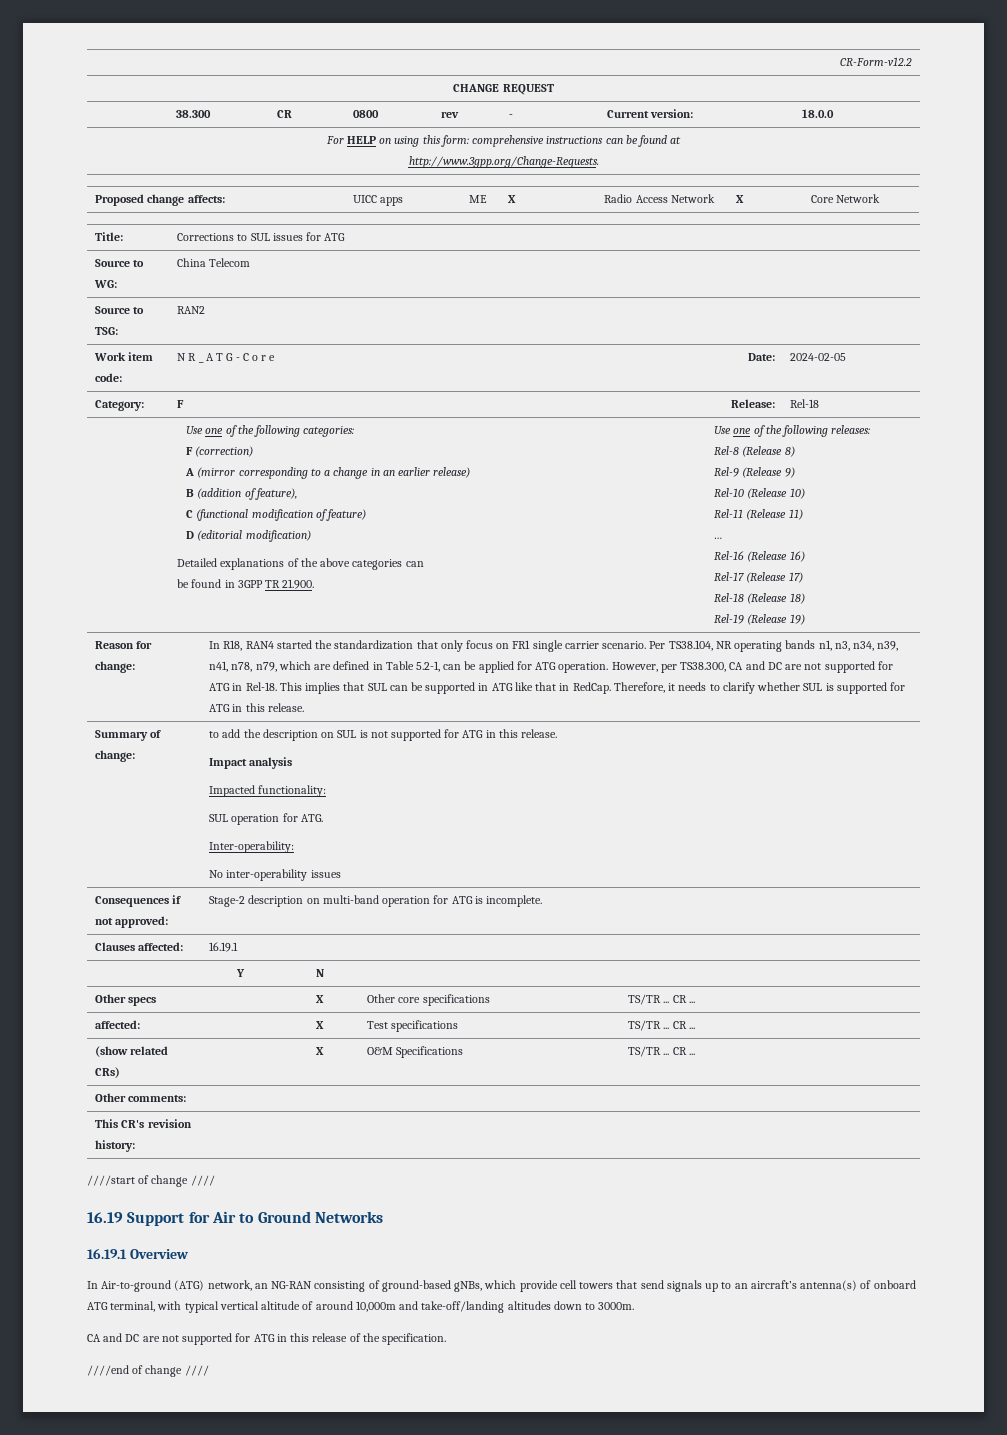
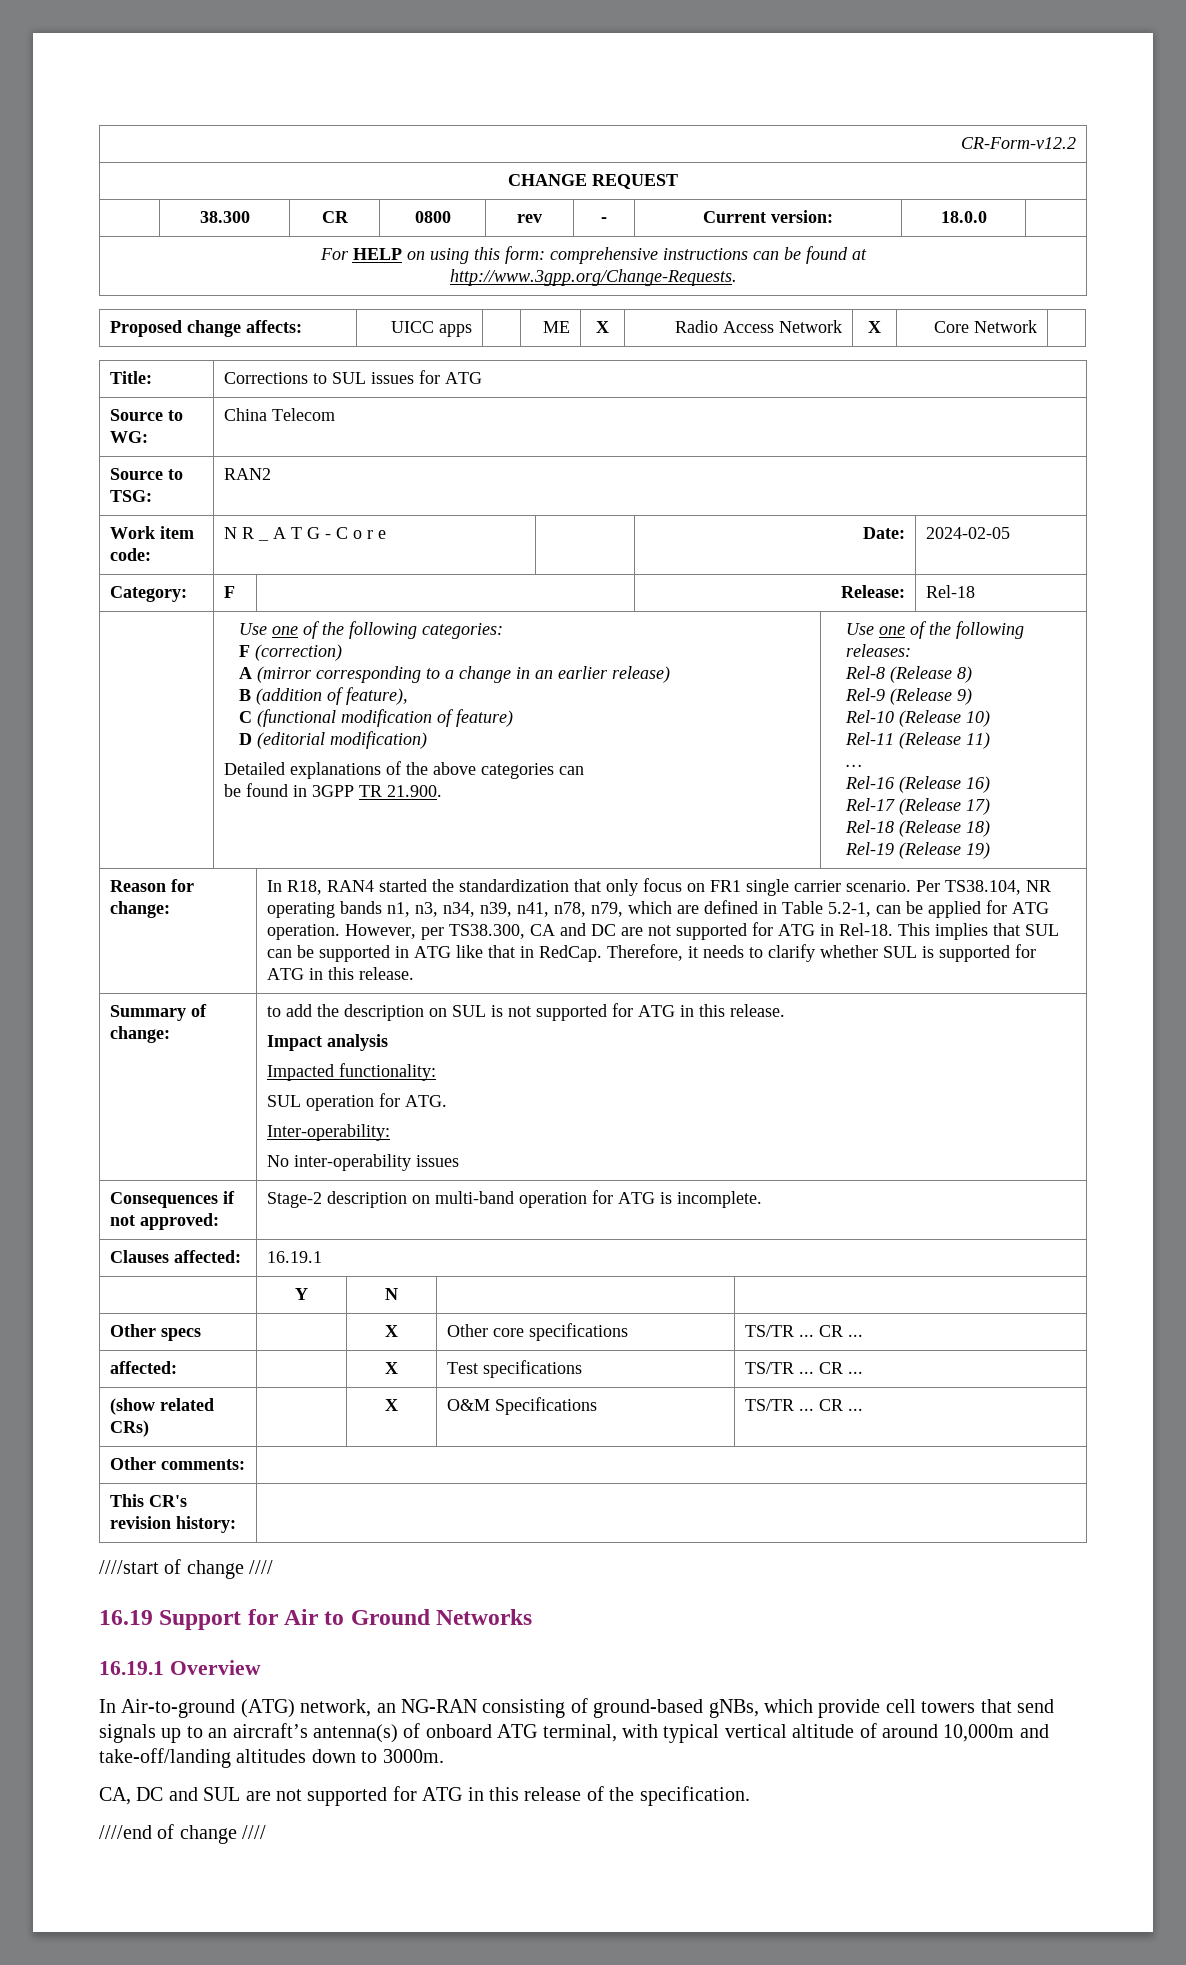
- CA and DC are not supported for ATG in this release of the specification.
+ CA, DC and SUL are not supported for ATG in this release of the specification.

